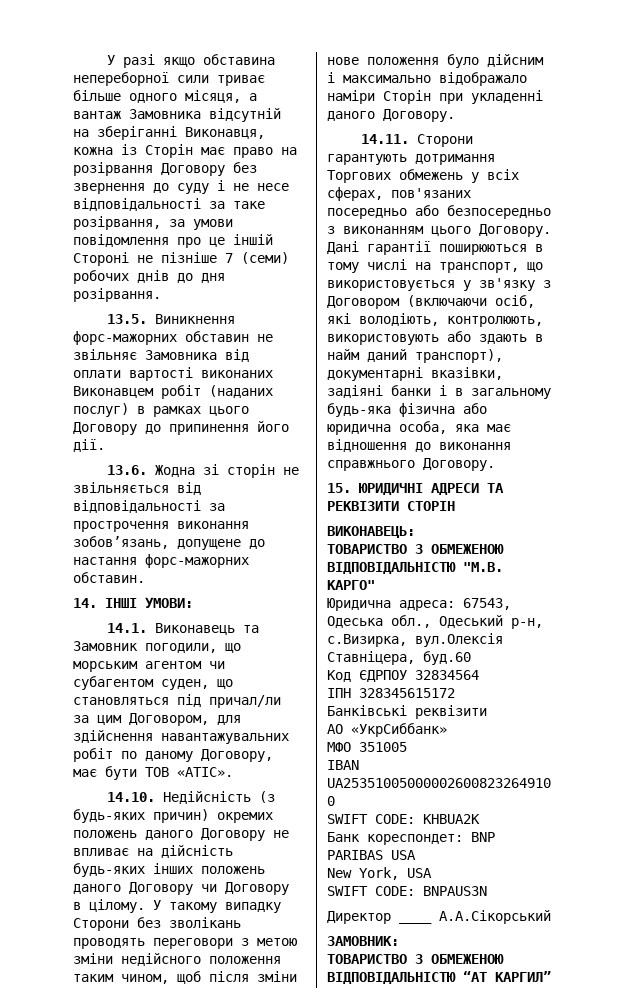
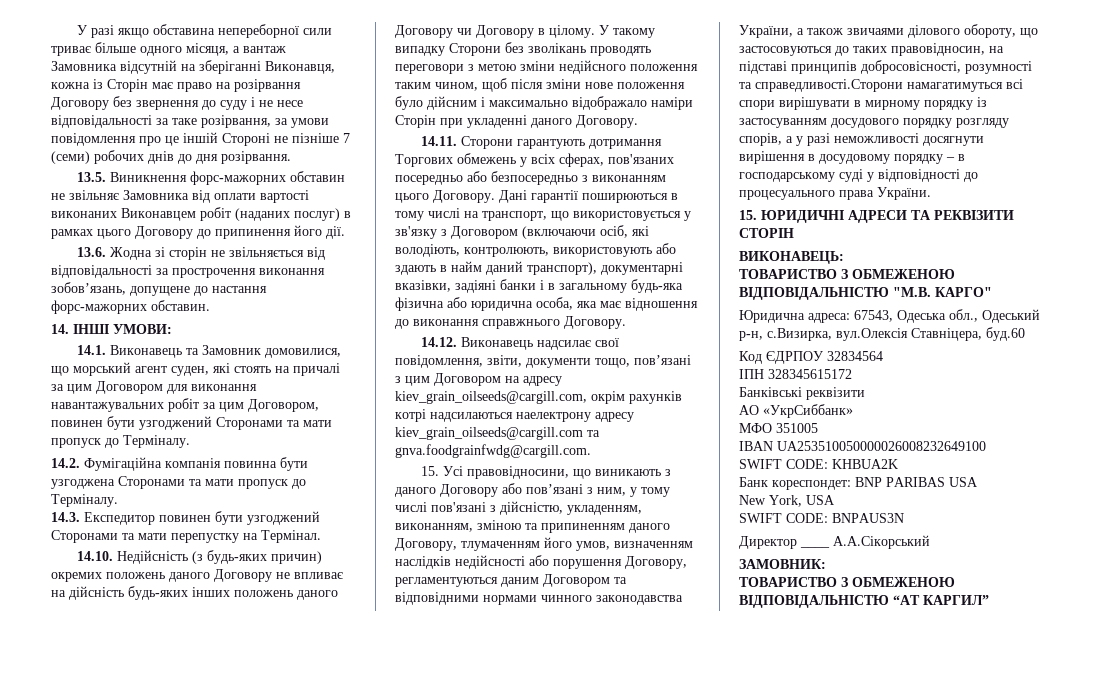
- 14.1. Виконавець та Замовник погодили, що морським агентом чи субагентом суден, що становляться під причал/ли за цим Договором, для здійснення навантажувальних робіт по даному Договору, має бути ТОВ «АТІС».
+ 14.1. Виконавець та Замовник домовилися, що морський агент суден, які стоять на причалі за цим Договором для виконання навантажувальних робіт за цим Договором, повинен бути узгоджений Сторонами та мати пропуск до Терміналу.
+ 14.2. Фумігаційна компанія повинна бути узгоджена Сторонами та мати пропуск до Терміналу.
+ 14.3. Експедитор повинен бути узгоджений Сторонами та мати перепустку на Термінал.
+ 14.12. Виконавець надсилає свої повідомлення, звіти, документи тощо, пов’язані з цим Договором на адресу kiev_grain_oilseeds@cargill.com, окрім рахунків котрі надсилаються наелектрону адресу kiev_grain_oilseeds@cargill.com та gnva.foodgrainfwdg@cargill.com.
+ 15. Усі правовідносини, що виникають з даного Договору або пов’язані з ним, у тому числі пов'язані з дійсністю, укладенням, виконанням, зміною та припиненням даного Договору, тлумаченням його умов, визначенням наслідків недійсності або порушення Договору, регламентуються даним Договором та відповідними нормами чинного законодавства України, а також звичаями ділового обороту, що застосовуються до таких правовідносин, на підставі принципів добросовісності, розумності та справедливості.Сторони намагатимуться всі спори вирішувати в мирному порядку із застосуванням досудового порядку розгляду спорів, а у разі неможливості досягнути вирішення в досудовому порядку – в господарському суді у відповідності до процесуального права України.

